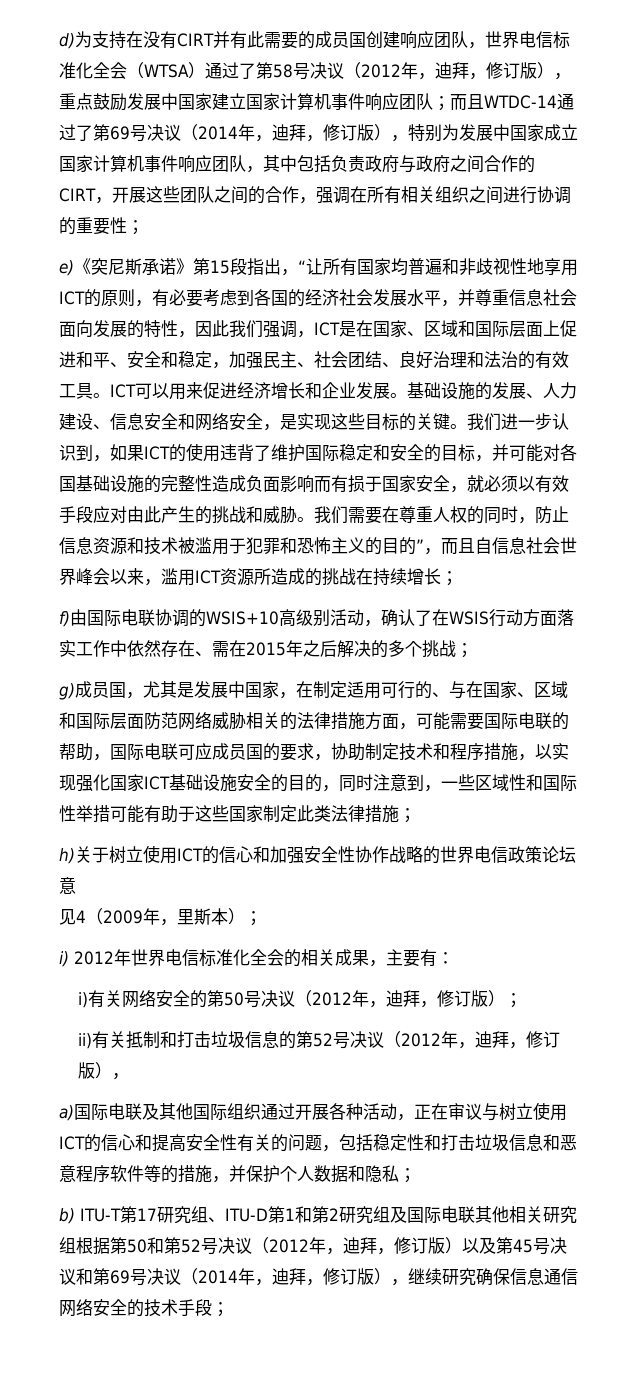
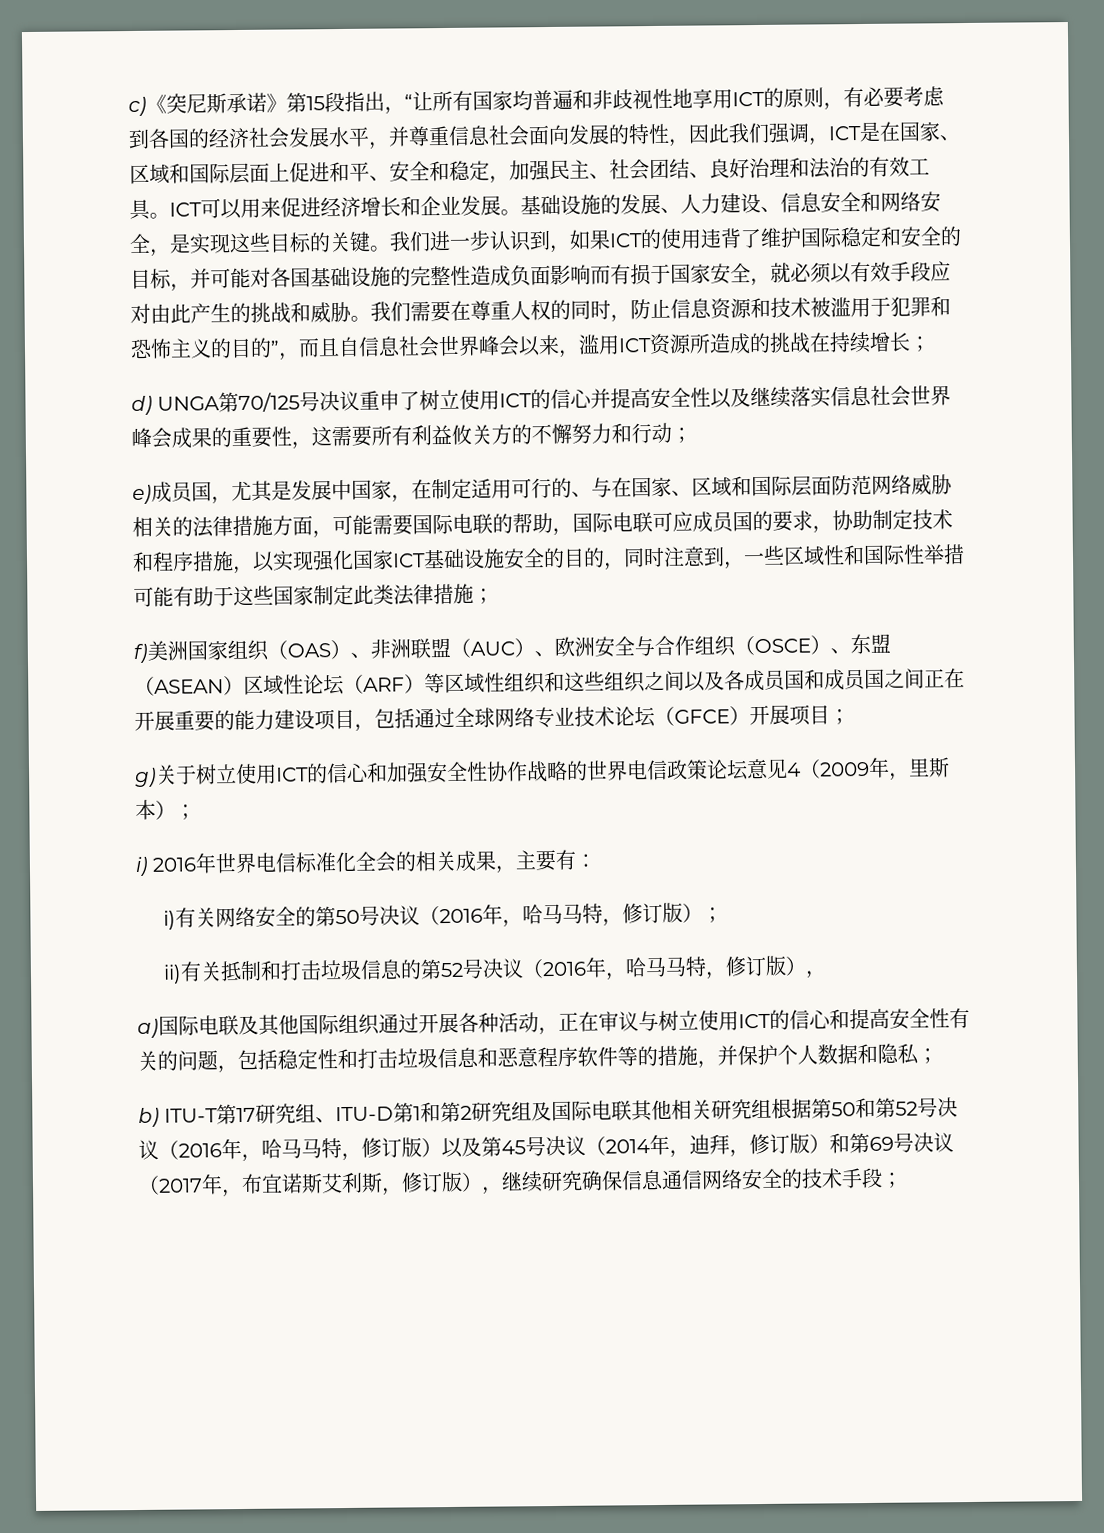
- d)为支持在没有CIRT并有此需要的成员国创建响应团队，世界电信标准化全会（WTSA）通过了第58号决议（2012年，迪拜，修订版），重点鼓励发展中国家建立国家计算机事件响应团队；而且WTDC-14通过了第69号决议（2014年，迪拜，修订版），特别为发展中国家成立国家计算机事件响应团队，其中包括负责政府与政府之间合作的CIRT，开展这些团队之间的合作，强调在所有相关组织之间进行协调的重要性；
- e)《突尼斯承诺》第15段指出，“让所有国家均普遍和非歧视性地享用ICT的原则，有必要考虑到各国的经济社会发展水平，并尊重信息社会面向发展的特性，因此我们强调，ICT是在国家、区域和国际层面上促进和平、安全和稳定，加强民主、社会团结、良好治理和法治的有效工具。
+ c)《突尼斯承诺》第15段指出，“让所有国家均普遍和非歧视性地享用ICT的原则，有必要考虑到各国的经济社会发展水平，并尊重信息社会面向发展的特性，因此我们强调，ICT是在国家、区域和国际层面上促进和平、安全和稳定，加强民主、社会团结、良好治理和法治的有效工具。
- f)由国际电联协调的WSIS+10高级别活动，确认了在WSIS行动方面落实工作中依然存在、需在2015年之后解决的多个挑战；
- g)成员国，尤其是发展中国家，在制定适用可行的、与在国家、区域和国际层面防范网络威胁相关的法律措施方面，可能需要国际电联的帮助，国际电联可应成员国的要求，协助制定技术和程序措施，以实现强化国家ICT基础设施安全的目的，同时注意到，一些区域性和国际性举措可能有助于这些国家制定此类法律措施；
+ d) UNGA第70/125号决议重申了树立使用ICT的信心并提高安全性以及继续落实信息社会世界峰会成果的重要性，这需要所有利益攸关方的不懈努力和行动；
+ e)成员国，尤其是发展中国家，在制定适用可行的、与在国家、区域和国际层面防范网络威胁相关的法律措施方面，可能需要国际电联的帮助，国际电联可应成员国的要求，协助制定技术和程序措施，以实现强化国家ICT基础设施安全的目的，同时注意到，一些区域性和国际性举措可能有助于这些国家制定此类法律措施；
- h)关于树立使用ICT的信心和加强安全性协作战略的世界电信政策论坛意
- 见4（2009年，里斯本）；
+ f)美洲国家组织（OAS）、非洲联盟（AUC）、欧洲安全与合作组织（OSCE）、东盟（ASEAN）区域性论坛（ARF）等区域性组织和这些组织之间以及各成员国和成员国之间正在开展重要的能力建设项目，包括通过全球网络专业技术论坛（GFCE）开展项目；
+ g)关于树立使用ICT的信心和加强安全性协作战略的世界电信政策论坛意见4（2009年，里斯本）；
- i) 2012年世界电信标准化全会的相关成果，主要有：
+ i) 2016年世界电信标准化全会的相关成果，主要有：
- i)有关网络安全的第50号决议（2012年，迪拜，修订版）；
+ i)有关网络安全的第50号决议（2016年，哈马马特，修订版）；
- ii)有关抵制和打击垃圾信息的第52号决议（2012年，迪拜，修订版），
+ ii)有关抵制和打击垃圾信息的第52号决议（2016年，哈马马特，修订版），
- b) ITU-T第17研究组、ITU-D第1和第2研究组及国际电联其他相关研究组根据第50和第52号决议（2012年，迪拜，修订版）以及第45号决议和第69号决议（2014年，迪拜，修订版），继续研究确保信息通信网络安全的技术手段；
+ b) ITU-T第17研究组、ITU-D第1和第2研究组及国际电联其他相关研究组根据第50和第52号决议（2016年，哈马马特，修订版）以及第45号决议（2014年，迪拜，修订版）和第69号决议（2017年，布宜诺斯艾利斯，修订版），继续研究确保信息通信网络安全的技术手段；

